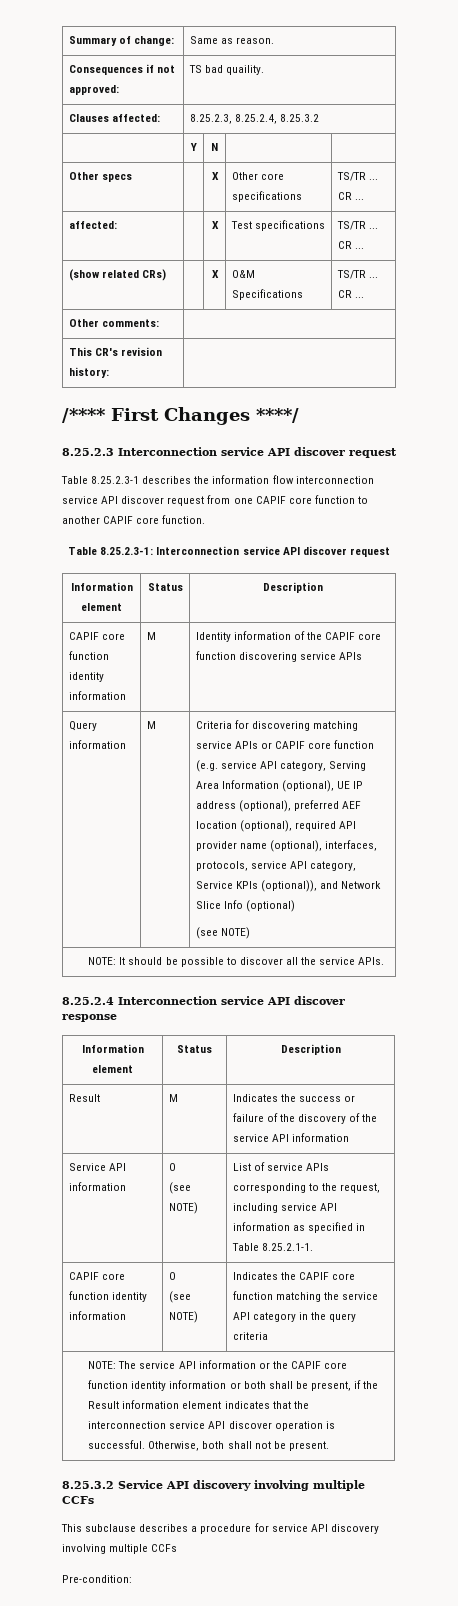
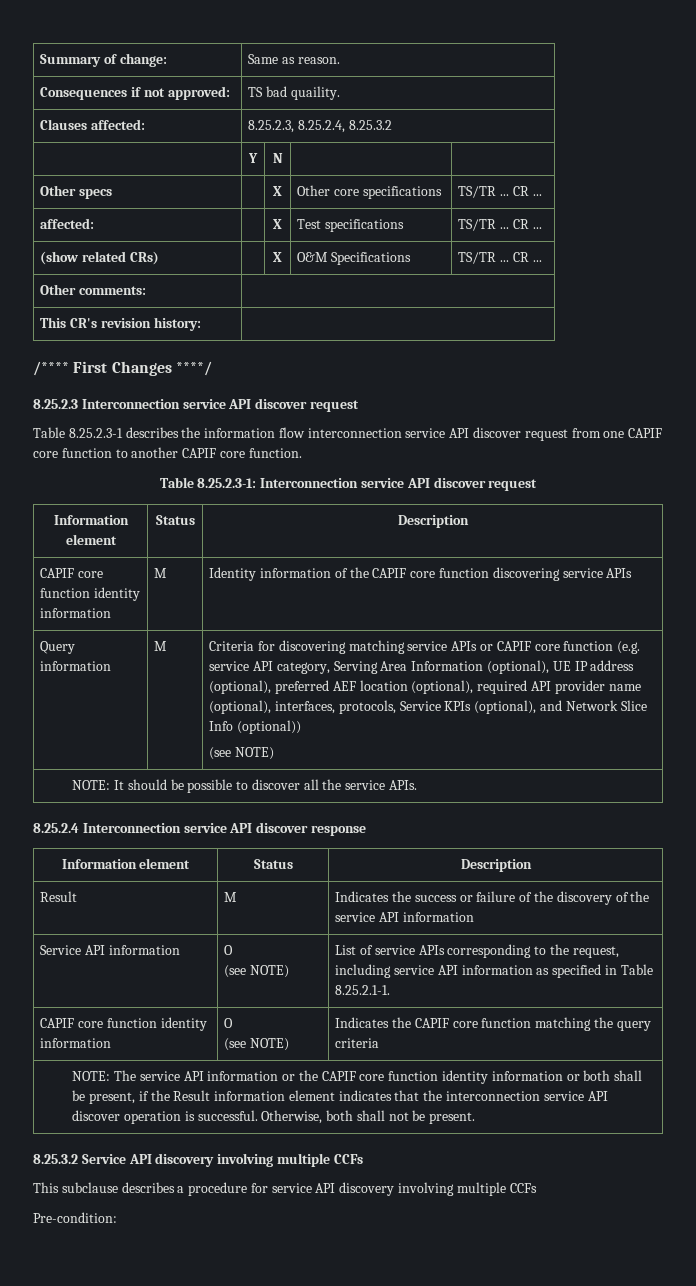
- Criteria for discovering matching service APIs or CAPIF core function (e.g. service API category, Serving Area Information (optional), UE IP address (optional), preferred AEF location (optional), required API provider name (optional), interfaces, protocols, service API category, Service KPIs (optional)), and Network Slice Info (optional)
+ Criteria for discovering matching service APIs or CAPIF core function (e.g. service API category, Serving Area Information (optional), UE IP address (optional), preferred AEF location (optional), required API provider name (optional), interfaces, protocols, Service KPIs (optional), and Network Slice Info (optional))
  CAPIF core function identity information | O
- (see NOTE) | Indicates the CAPIF core function matching the service API category in the query criteria
+ (see NOTE) | Indicates the CAPIF core function matching the query criteria

